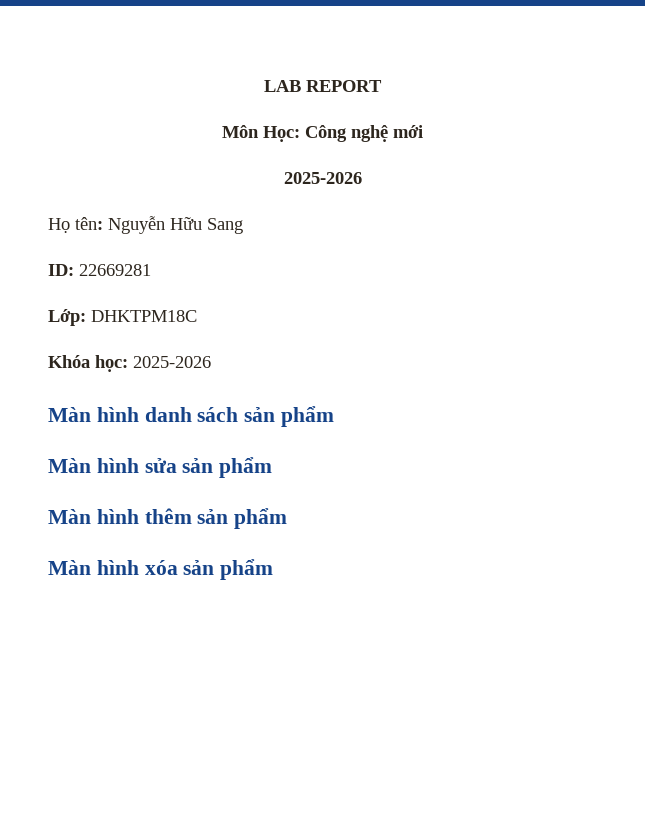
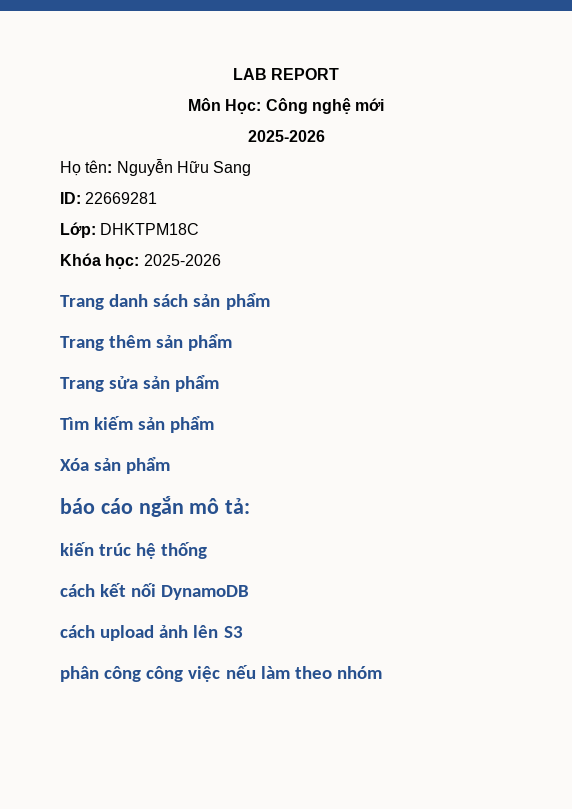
- Màn hình danh sách sản phẩm
+ Trang danh sách sản phẩm
- Màn hình sửa sản phẩm
+ Trang thêm sản phẩm
+ Trang sửa sản phẩm
- Màn hình thêm sản phẩm
- Màn hình xóa sản phẩm
+ Tìm kiếm sản phẩm
+ Xóa sản phẩm
+ báo cáo ngắn mô tả:
+ kiến trúc hệ thống
+ cách kết nối DynamoDB
+ cách upload ảnh lên S3
+ phân công công việc nếu làm theo nhóm

